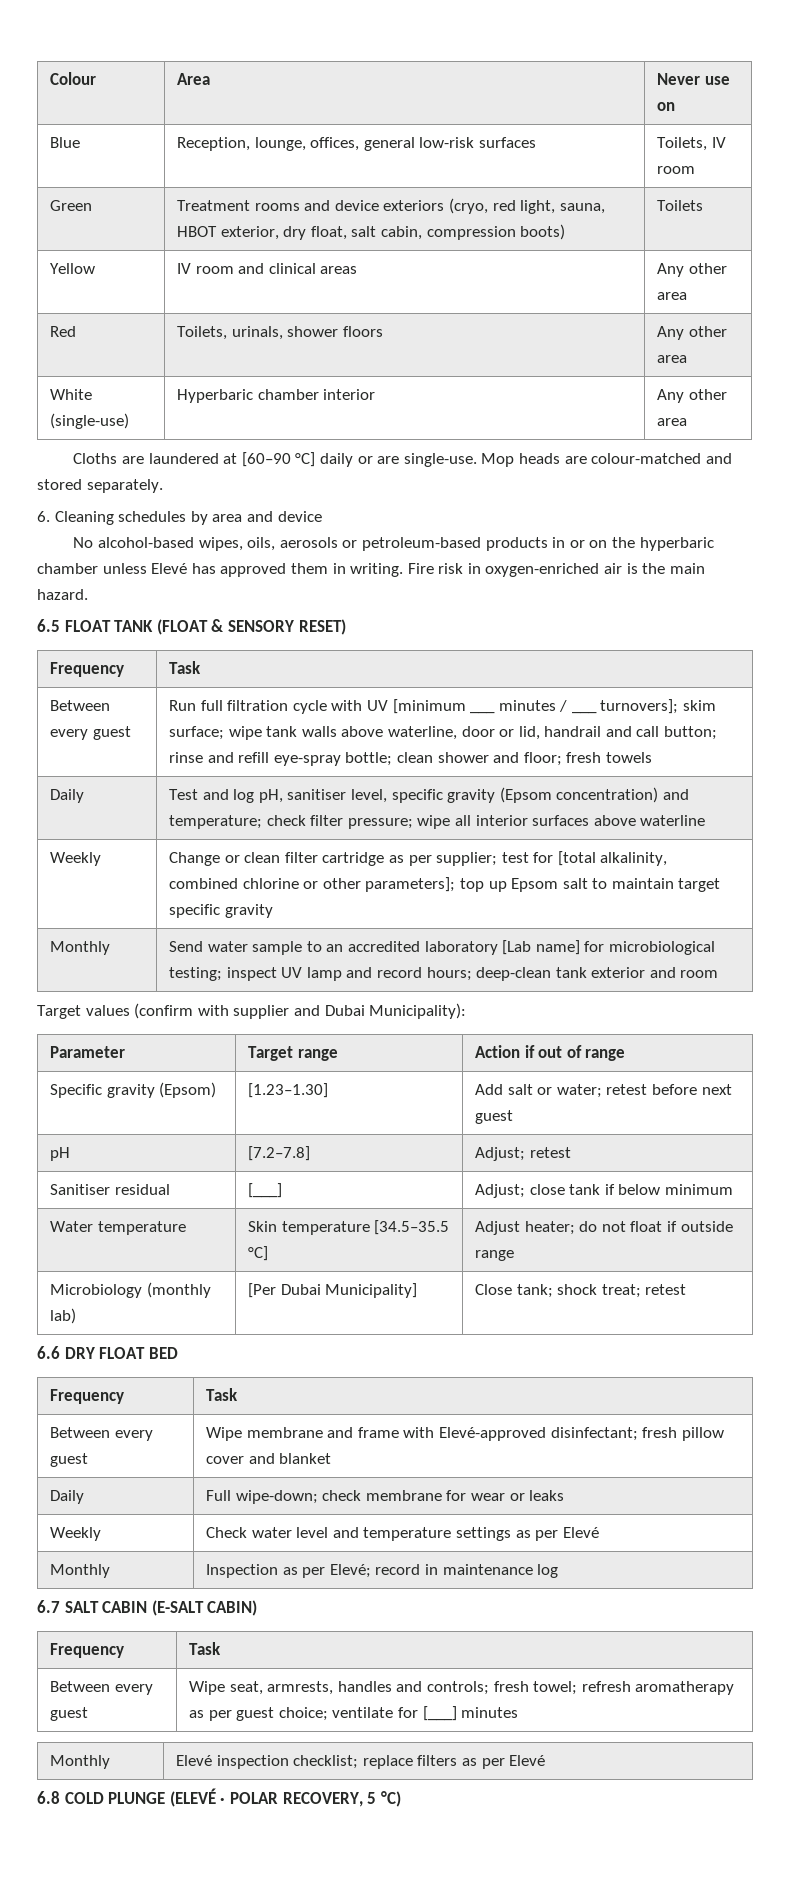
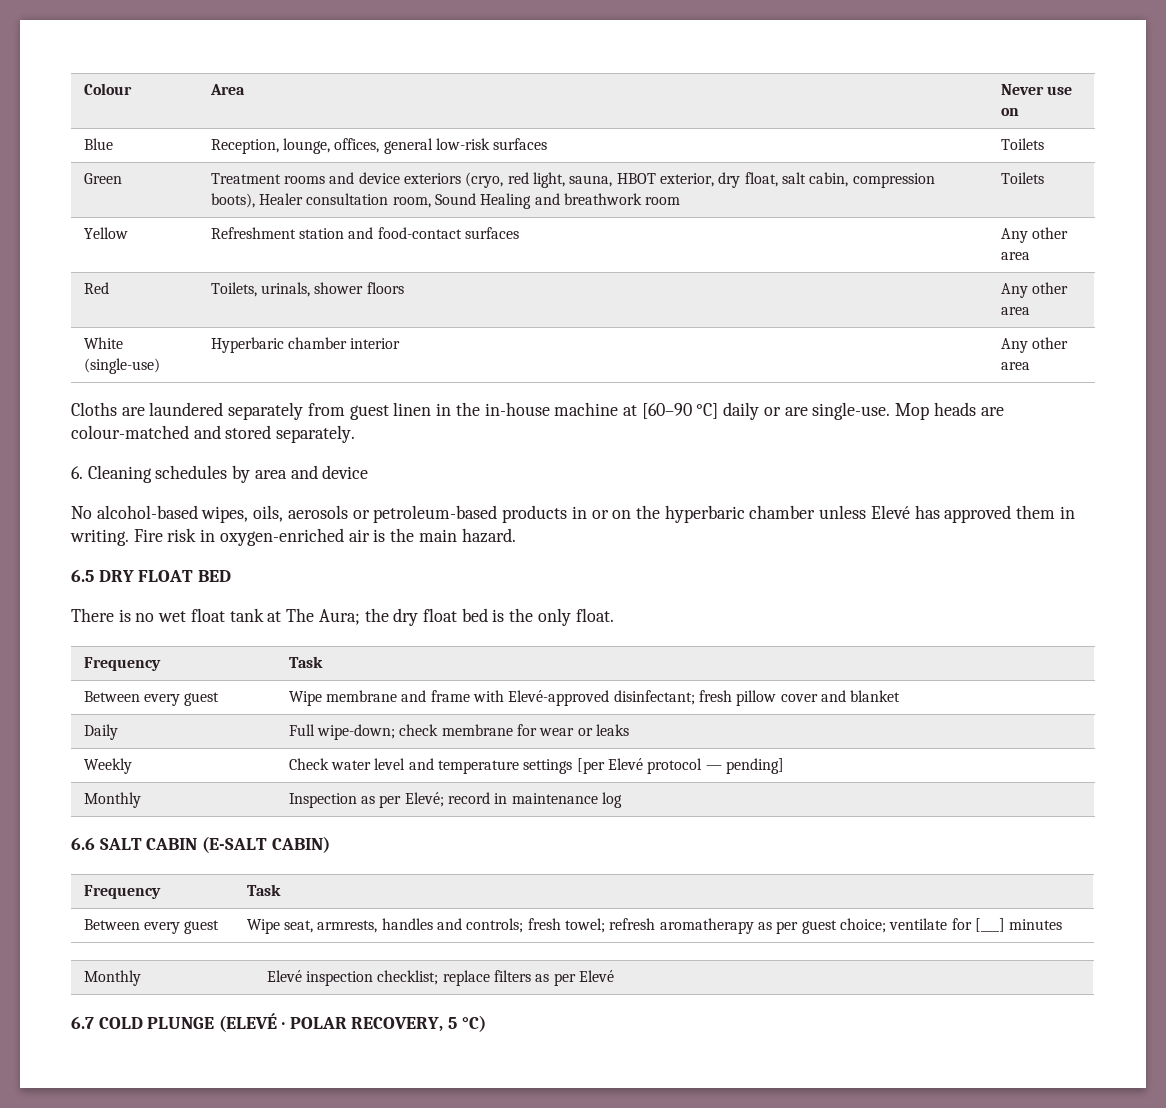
- Blue | Reception, lounge, offices, general low-risk surfaces | Toilets, IV room
+ Blue | Reception, lounge, offices, general low-risk surfaces | Toilets
- Green | Treatment rooms and device exteriors (cryo, red light, sauna, HBOT exterior, dry float, salt cabin, compression boots) | Toilets
- Yellow | IV room and clinical areas | Any other area
+ Green | Treatment rooms and device exteriors (cryo, red light, sauna, HBOT exterior, dry float, salt cabin, compression boots), Healer consultation room, Sound Healing and breathwork room | Toilets
+ Yellow | Refreshment station and food-contact surfaces | Any other area
- Cloths are laundered at [60–90 °C] daily or are single-use.
+ Cloths are laundered separately from guest linen in the in-house machine at [60–90 °C] daily or are single-use.
- 6.5 FLOAT TANK (FLOAT & SENSORY RESET)
- Frequency | Task
- Between every guest | Run full filtration cycle with UV [minimum ___ minutes / ___ turnovers]; skim surface; wipe tank walls above waterline, door or lid, handrail and call button; rinse and refill eye-spray bottle; clean shower and floor; fresh towels
- Daily | Test and log pH, sanitiser level, specific gravity (Epsom concentration) and temperature; check filter pressure; wipe all interior surfaces above waterline
- Weekly | Change or clean filter cartridge as per supplier; test for [total alkalinity, combined chlorine or other parameters]; top up Epsom salt to maintain target specific gravity
- Monthly | Send water sample to an accredited laboratory [Lab name] for microbiological testing; inspect UV lamp and record hours; deep-clean tank exterior and room
- Target values (confirm with supplier and Dubai Municipality):
- Parameter | Target range | Action if out of range
- Specific gravity (Epsom) | [1.23–1.30] | Add salt or water; retest before next guest
- pH | [7.2–7.8] | Adjust; retest
- Sanitiser residual | [___] | Adjust; close tank if below minimum
- Water temperature | Skin temperature [34.5–35.5 °C] | Adjust heater; do not float if outside range
- Microbiology (monthly lab) | [Per Dubai Municipality] | Close tank; shock treat; retest
- 6.6 DRY FLOAT BED
+ 6.5 DRY FLOAT BED
+ There is no wet float tank at The Aura; the dry float bed is the only float.
- Weekly | Check water level and temperature settings as per Elevé
+ Weekly | Check water level and temperature settings [per Elevé protocol — pending]
- 6.7 SALT CABIN (E-SALT CABIN)
+ 6.6 SALT CABIN (E-SALT CABIN)
- 6.8 COLD PLUNGE (ELEVÉ · POLAR RECOVERY, 5 °C)
+ 6.7 COLD PLUNGE (ELEVÉ · POLAR RECOVERY, 5 °C)

